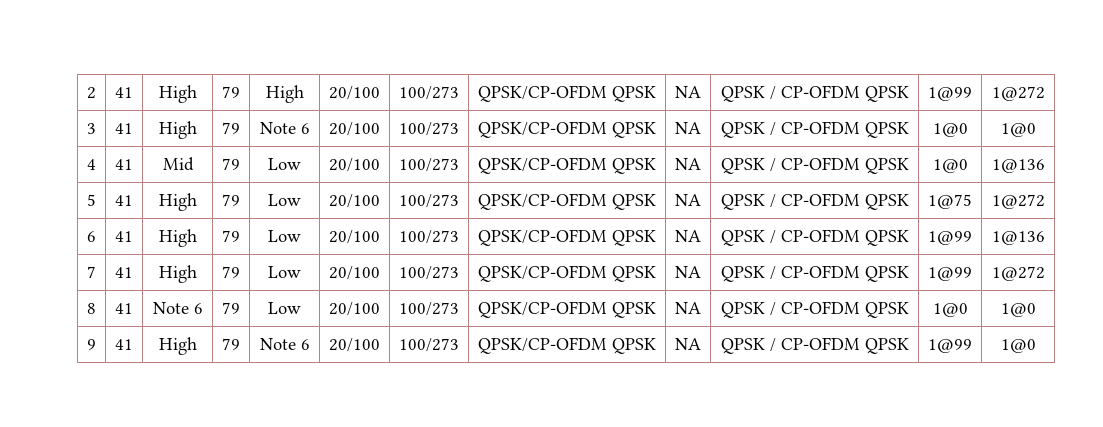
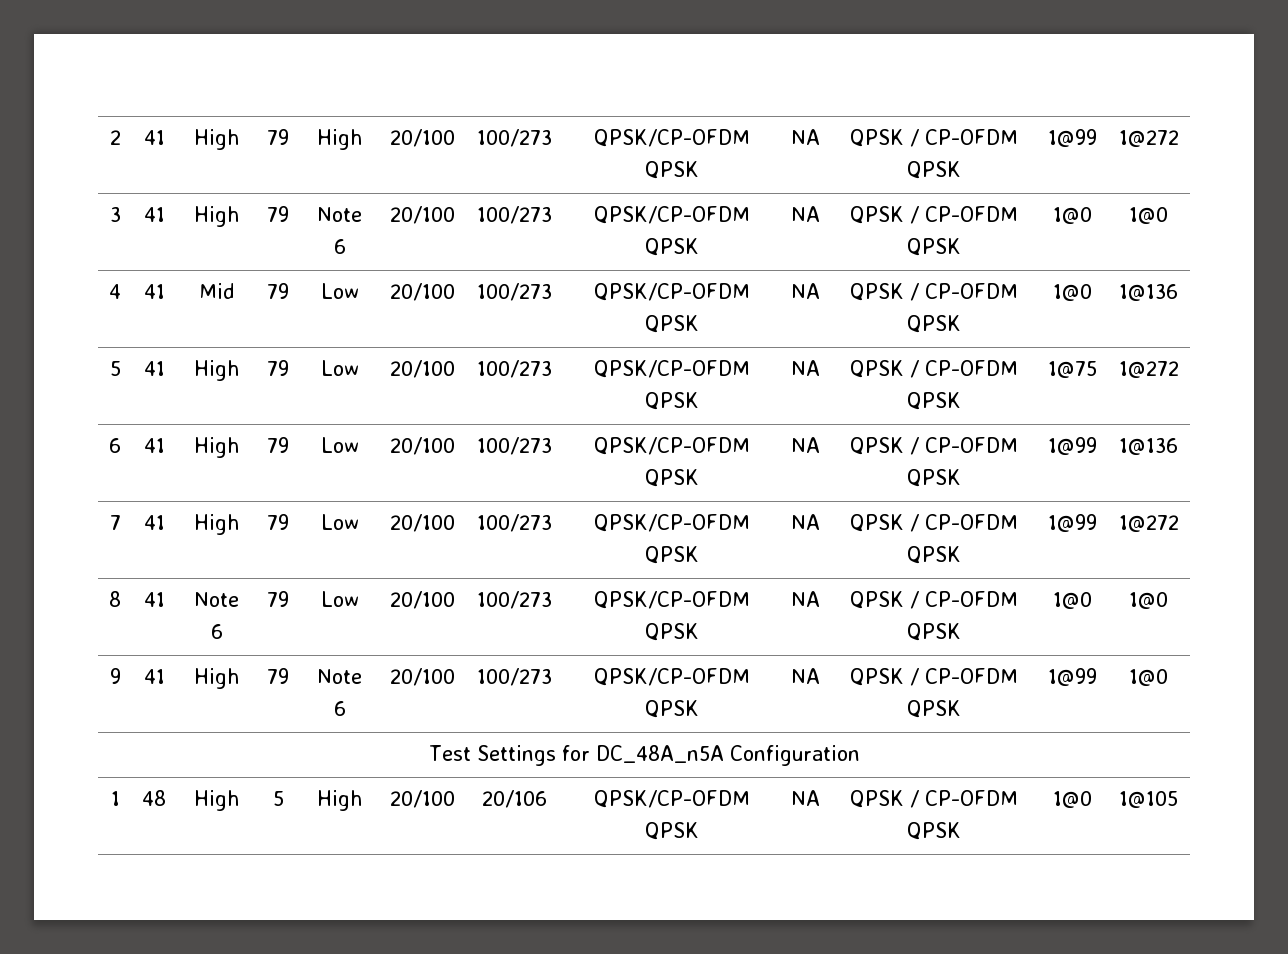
+ Test Settings for DC_48A_n5A Configuration
+ 1 | 48 | High | 5 | High | 20/100 | 20/106 | QPSK/CP-OFDM QPSK | NA | QPSK / CP-OFDM QPSK | 1@0 | 1@105

